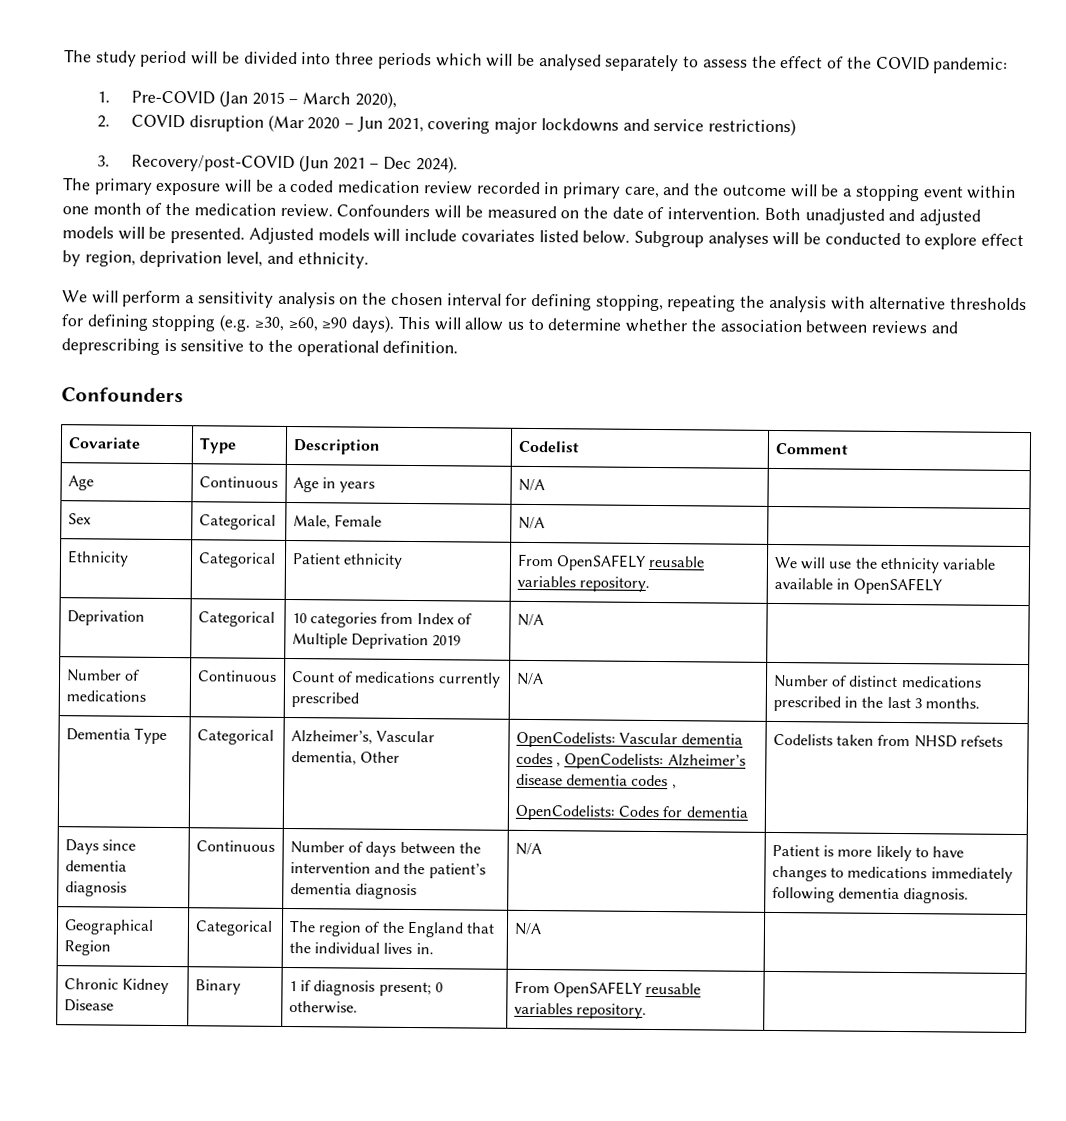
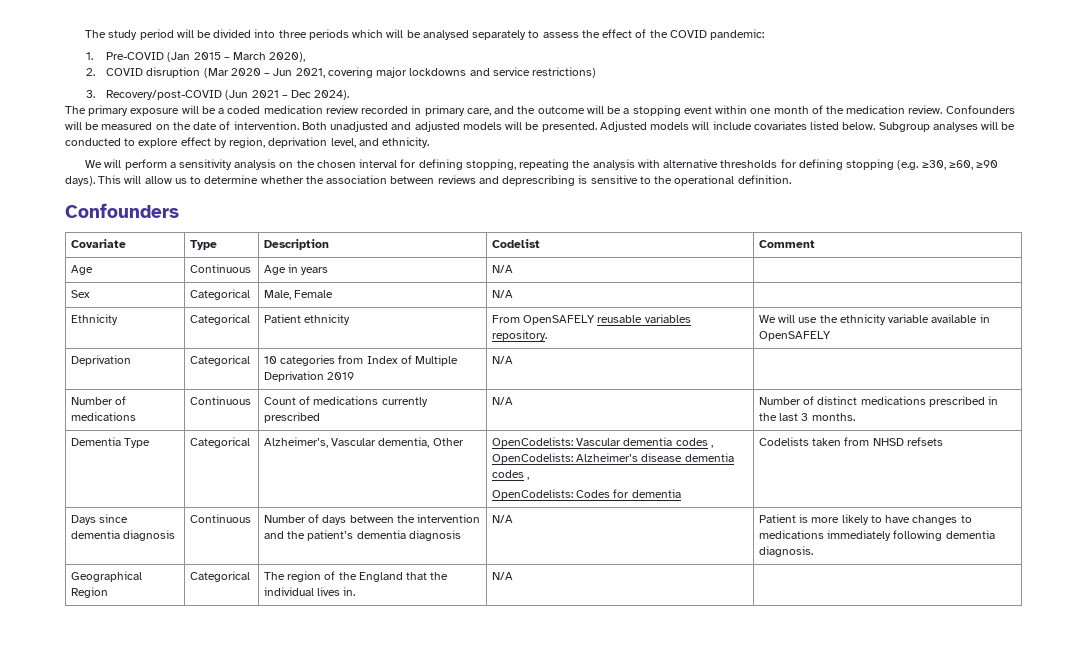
- Chronic Kidney Disease | Binary | 1 if diagnosis present; 0 otherwise. | From OpenSAFELY reusable variables repository. |

